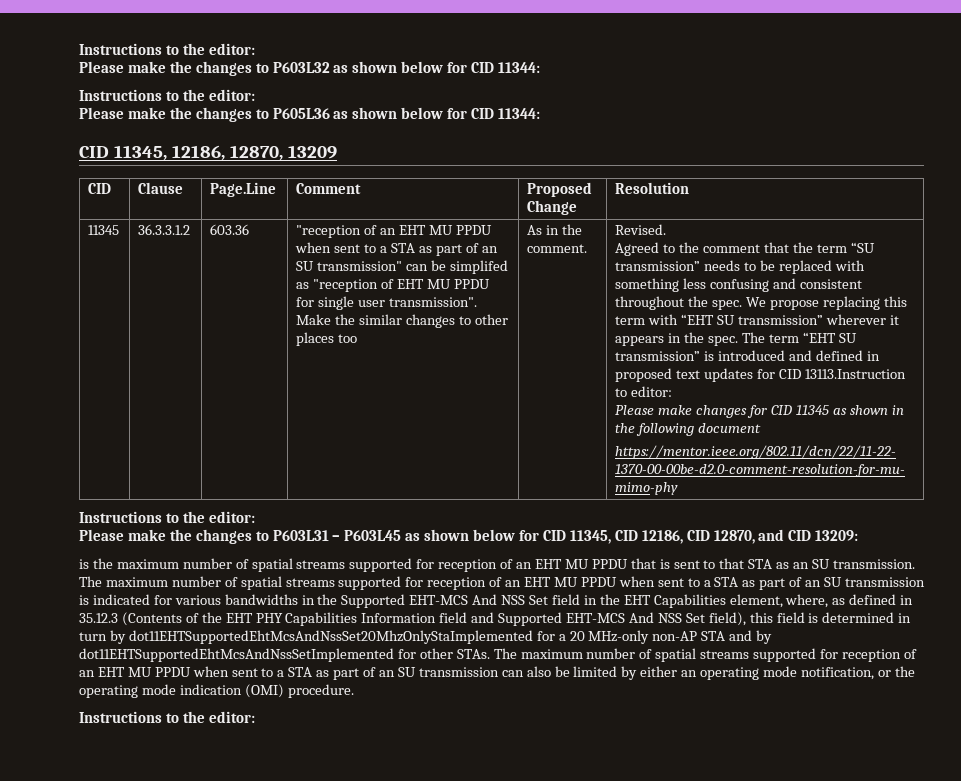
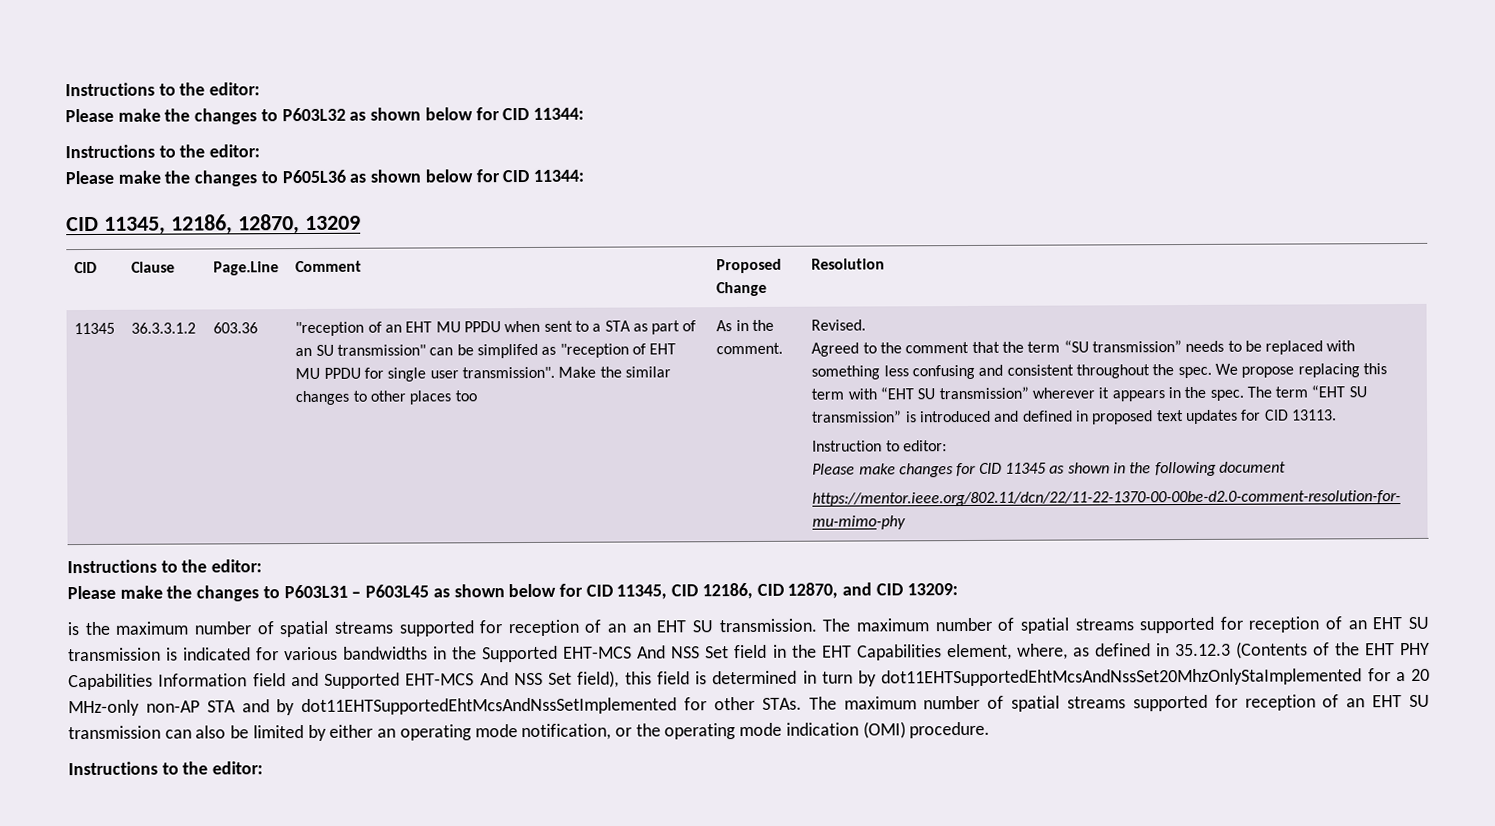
- The term “EHT SU transmission” is introduced and defined in proposed text updates for CID 13113.Instruction to editor:
+ The term “EHT SU transmission” is introduced and defined in proposed text updates for CID 13113.
+ Instruction to editor:
- is the maximum number of spatial streams supported for reception of an EHT MU PPDU that is sent to that STA as an SU transmission.
+ is the maximum number of spatial streams supported for reception of an an EHT SU transmission.
- The maximum number of spatial streams supported for reception of an EHT MU PPDU when sent to a STA as part of an SU transmission is indicated for various bandwidths in the Supported EHT-MCS And NSS Set field in the EHT Capabilities element, where, as defined in 35.12.3 (Contents of the EHT PHY Capabilities Information field and Supported EHT-MCS And NSS Set field), this field is determined in turn by dot11EHTSupportedEhtMcsAndNssSet20MhzOnlyStaImplemented for a 20 MHz-only non-AP STA and by dot11EHTSupportedEhtMcsAndNssSetImplemented for other STAs.
+ The maximum number of spatial streams supported for reception of an EHT SU transmission is indicated for various bandwidths in the Supported EHT-MCS And NSS Set field in the EHT Capabilities element, where, as defined in 35.12.3 (Contents of the EHT PHY Capabilities Information field and Supported EHT-MCS And NSS Set field), this field is determined in turn by dot11EHTSupportedEhtMcsAndNssSet20MhzOnlyStaImplemented for a 20 MHz-only non-AP STA and by dot11EHTSupportedEhtMcsAndNssSetImplemented for other STAs.
- The maximum number of spatial streams supported for reception of an EHT MU PPDU when sent to a STA as part of an SU transmission can also be limited by either an operating mode notification, or the operating mode indication (OMI) procedure.
+ The maximum number of spatial streams supported for reception of an EHT SU transmission can also be limited by either an operating mode notification, or the operating mode indication (OMI) procedure.

